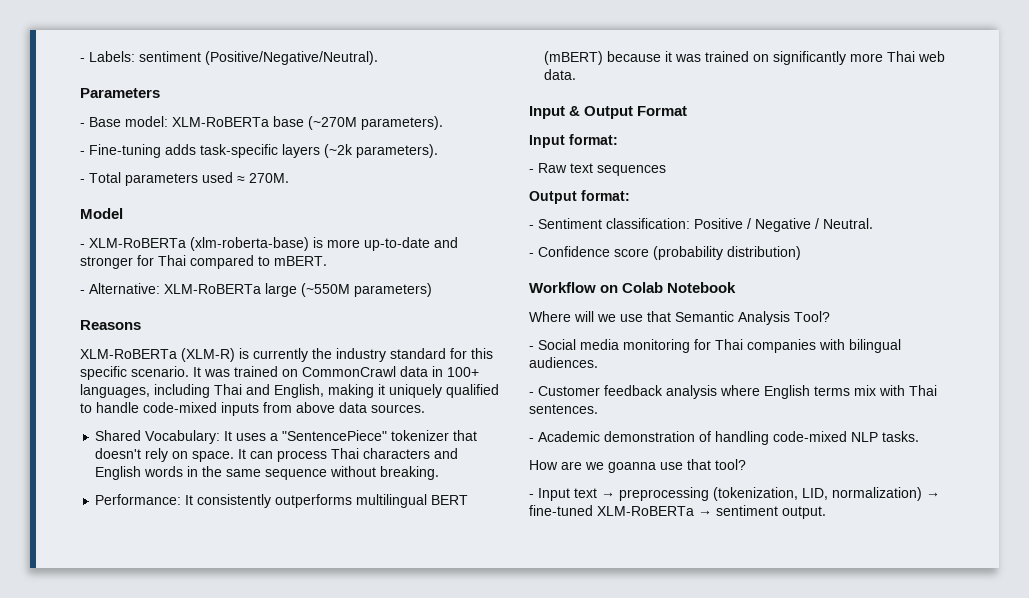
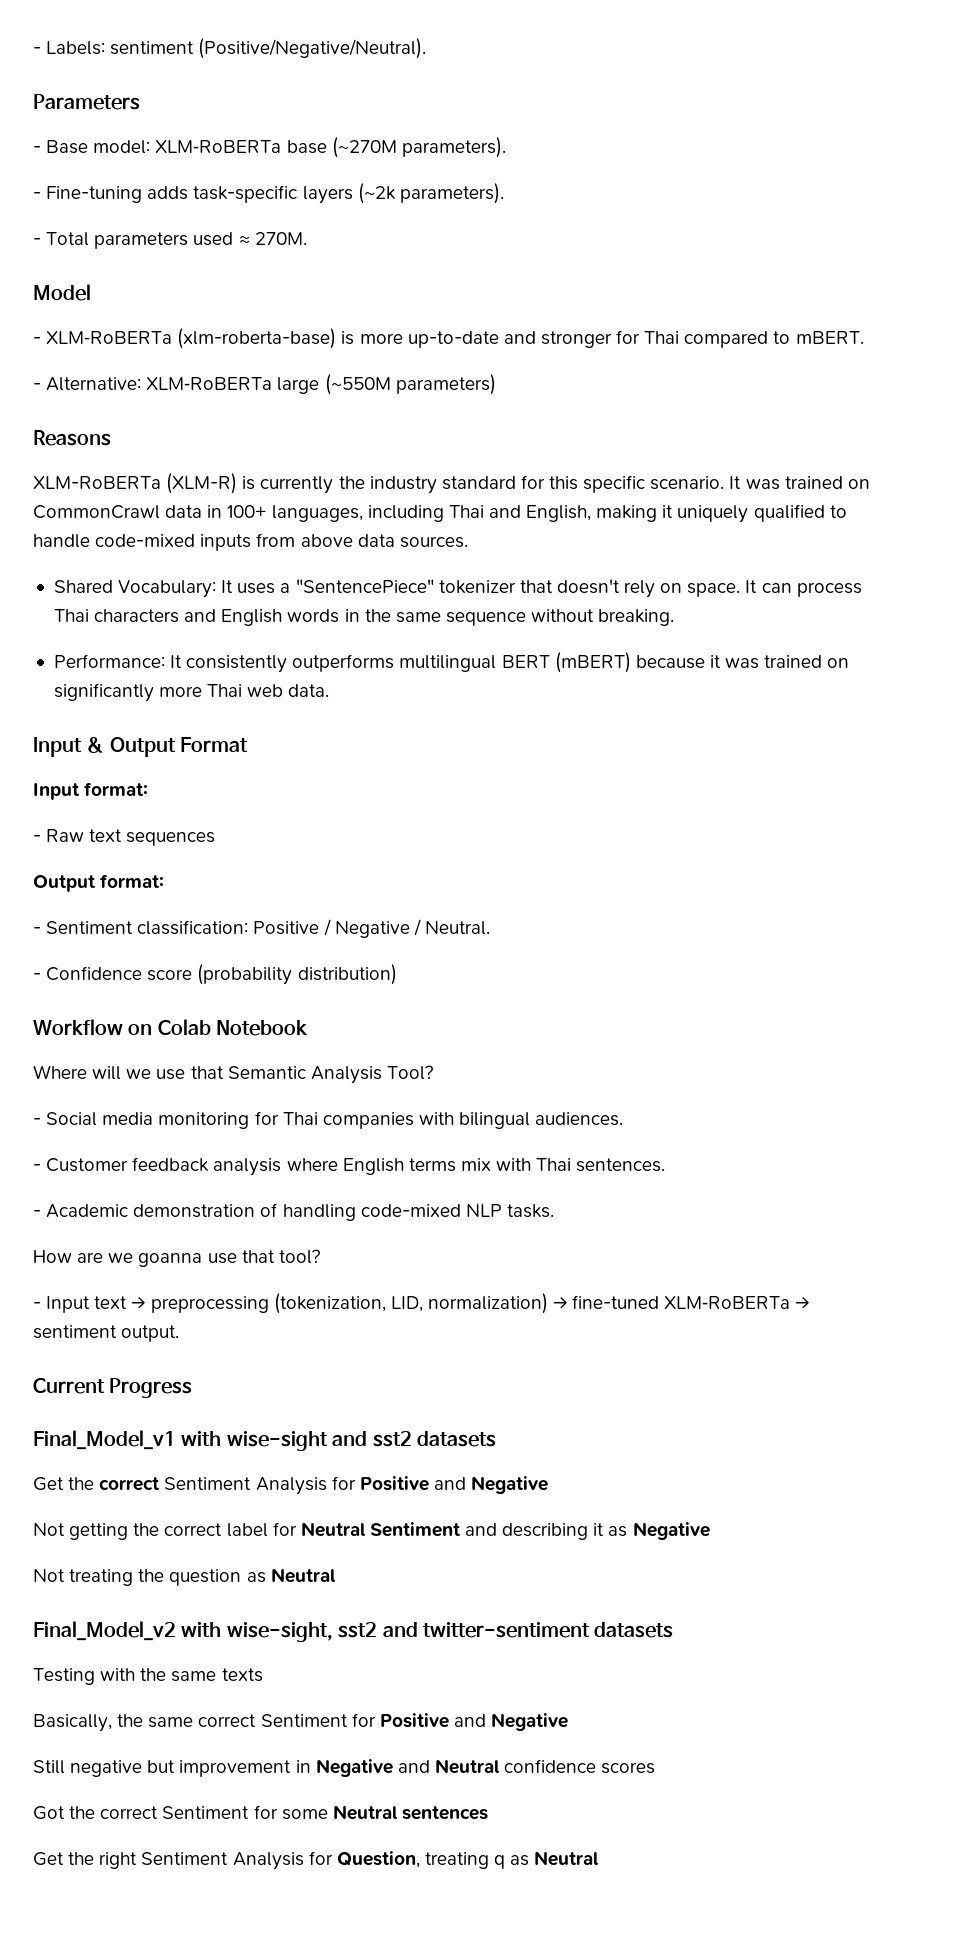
+ Current Progress
+ Final_Model_v1 with wise-sight and sst2 datasets
+ Get the correct Sentiment Analysis for Positive and Negative
+ Not getting the correct label for Neutral Sentiment and describing it as Negative
+ Not treating the question as Neutral
+ Final_Model_v2 with wise-sight, sst2 and twitter-sentiment datasets
+ Testing with the same texts
+ Basically, the same correct Sentiment for Positive and Negative
+ Still negative but improvement in Negative and Neutral confidence scores
+ Got the correct Sentiment for some Neutral sentences
+ Get the right Sentiment Analysis for Question, treating q as Neutral

